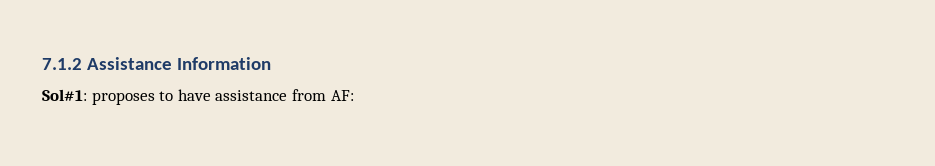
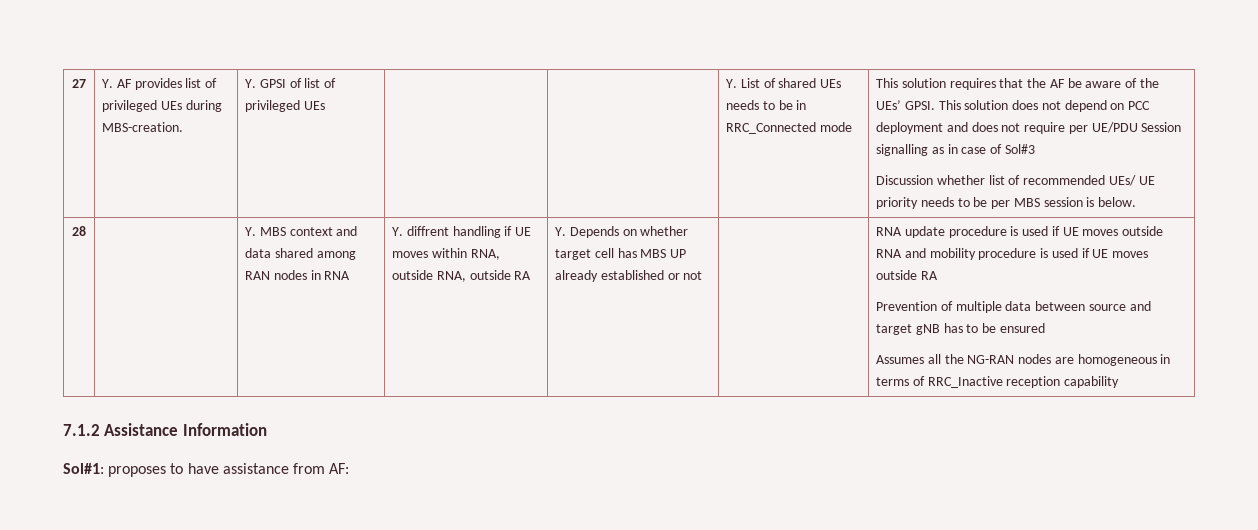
+ 27 | Y. AF provides list of privileged UEs during MBS-creation. | Y. GPSI of list of privileged UEs | | | Y. List of shared UEs needs to be in RRC_Connected mode | This solution requires that the AF be aware of the UEs’ GPSI. This solution does not depend on PCC deployment and does not require per UE/PDU Session signalling as in case of Sol#3
+ Discussion whether list of recommended UEs/ UE priority needs to be per MBS session is below.
+ 28 | | Y. MBS context and data shared among RAN nodes in RNA | Y. diffrent handling if UE moves within RNA, outside RNA, outside RA | Y. Depends on whether target cell has MBS UP already established or not | | RNA update procedure is used if UE moves outside RNA and mobility procedure is used if UE moves outside RA
+ Prevention of multiple data between source and target gNB has to be ensured
+ Assumes all the NG-RAN nodes are homogeneous in terms of RRC_Inactive reception capability

